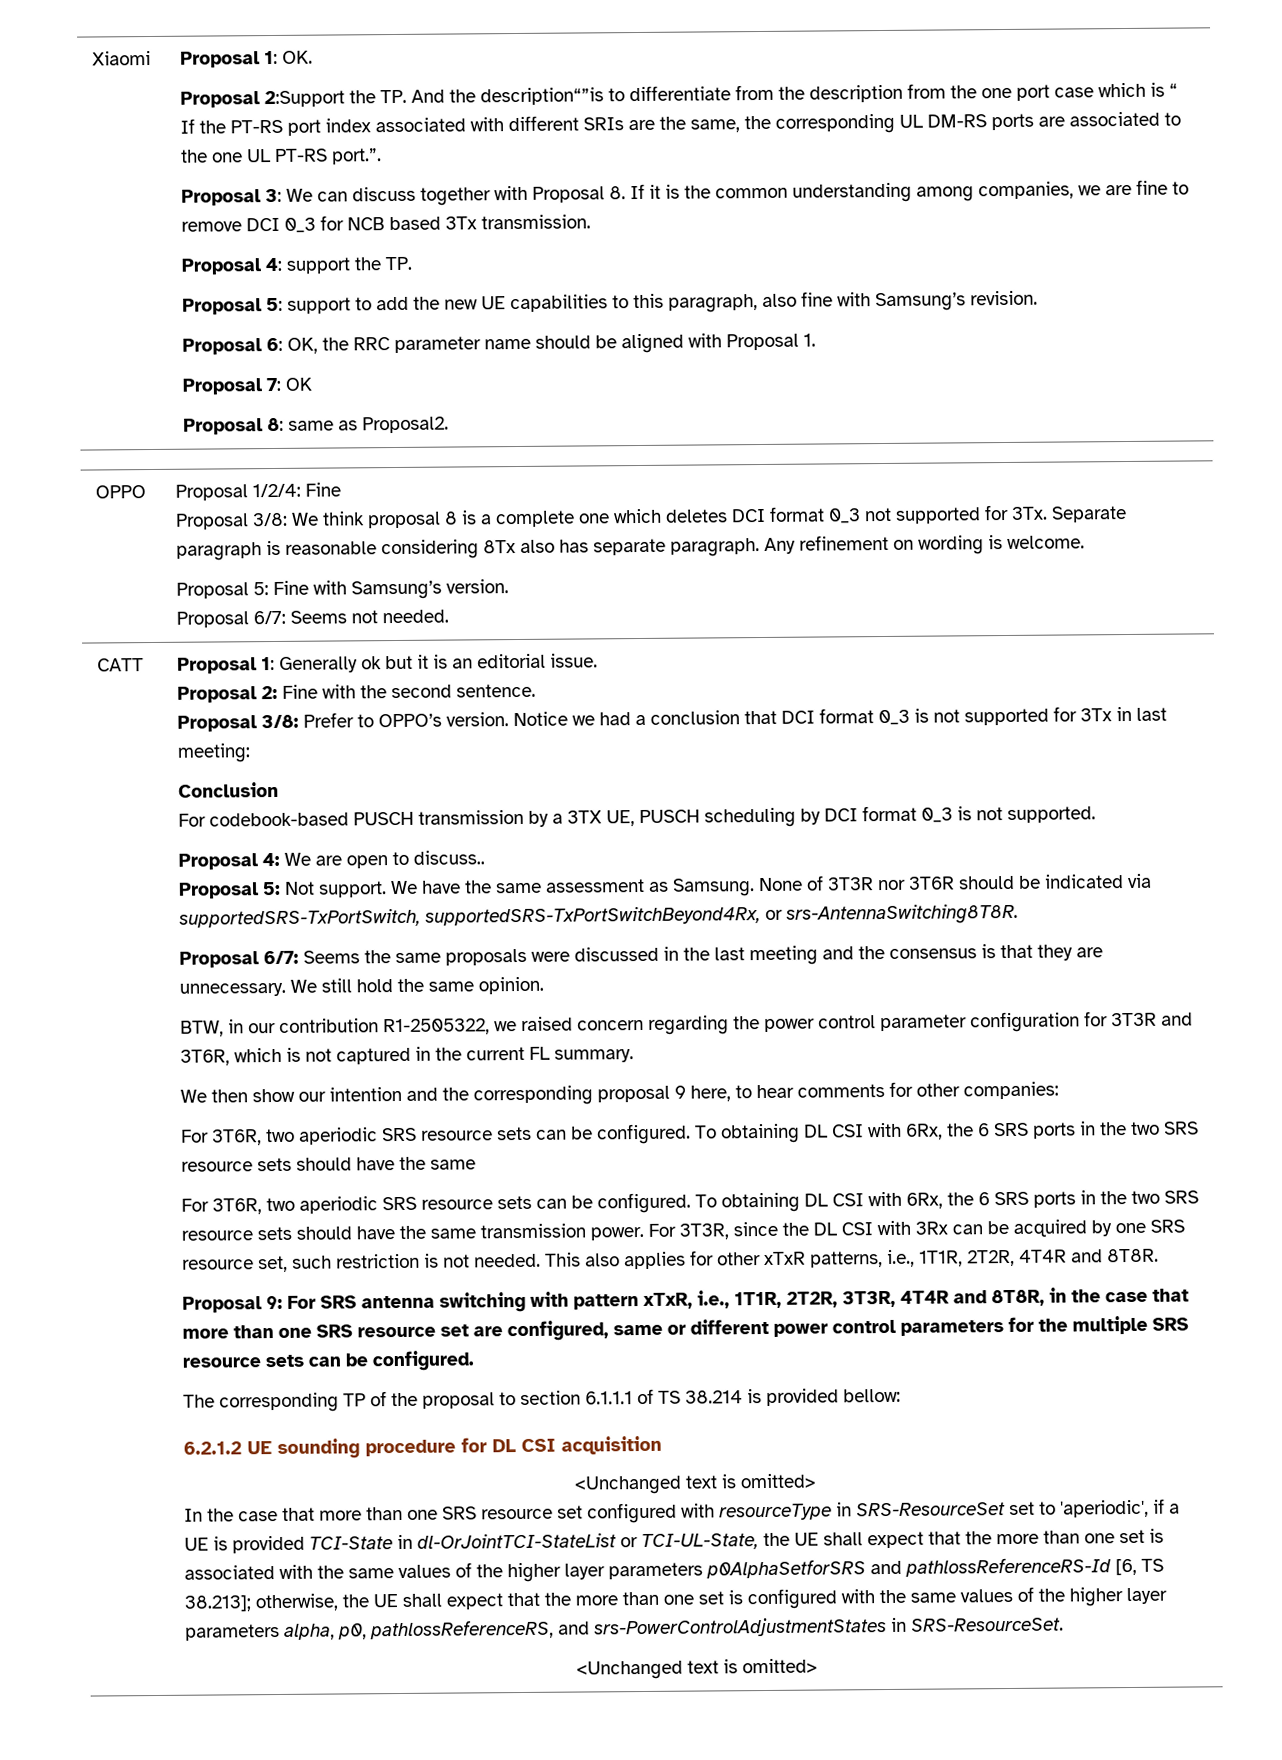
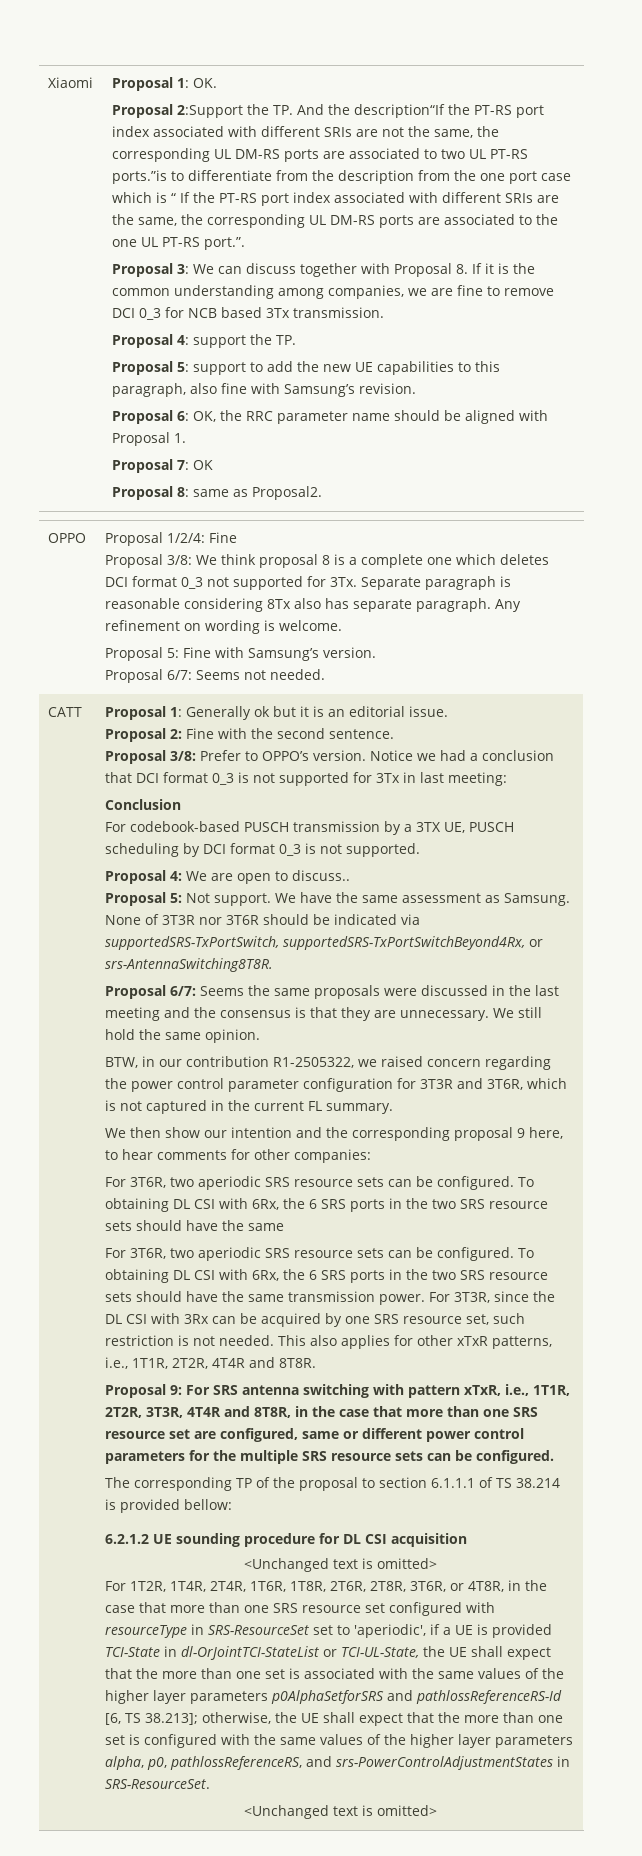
- Proposal 2:Support the TP. And the description“”is to differentiate from the description from the one port case which is “ If the PT-RS port index associated with different SRIs are the same, the corresponding UL DM-RS ports are associated to the one UL PT-RS port.”.
+ Proposal 2:Support the TP. And the description“If the PT-RS port index associated with different SRIs are not the same, the corresponding UL DM-RS ports are associated to two UL PT-RS ports.”is to differentiate from the description from the one port case which is “ If the PT-RS port index associated with different SRIs are the same, the corresponding UL DM-RS ports are associated to the one UL PT-RS port.”.
- In the case that more than one SRS resource set configured with resourceType in SRS-ResourceSet set to 'aperiodic', if a UE is provided TCI-State in dl-OrJointTCI-StateList or TCI-UL-State, the UE shall expect that the more than one set is associated with the same values of the higher layer parameters p0AlphaSetforSRS and pathlossReferenceRS-Id [6, TS 38.213];
+ For 1T2R, 1T4R, 2T4R, 1T6R, 1T8R, 2T6R, 2T8R, 3T6R, or 4T8R, in the case that more than one SRS resource set configured with resourceType in SRS-ResourceSet set to 'aperiodic', if a UE is provided TCI-State in dl-OrJointTCI-StateList or TCI-UL-State, the UE shall expect that the more than one set is associated with the same values of the higher layer parameters p0AlphaSetforSRS and pathlossReferenceRS-Id [6, TS 38.213];

